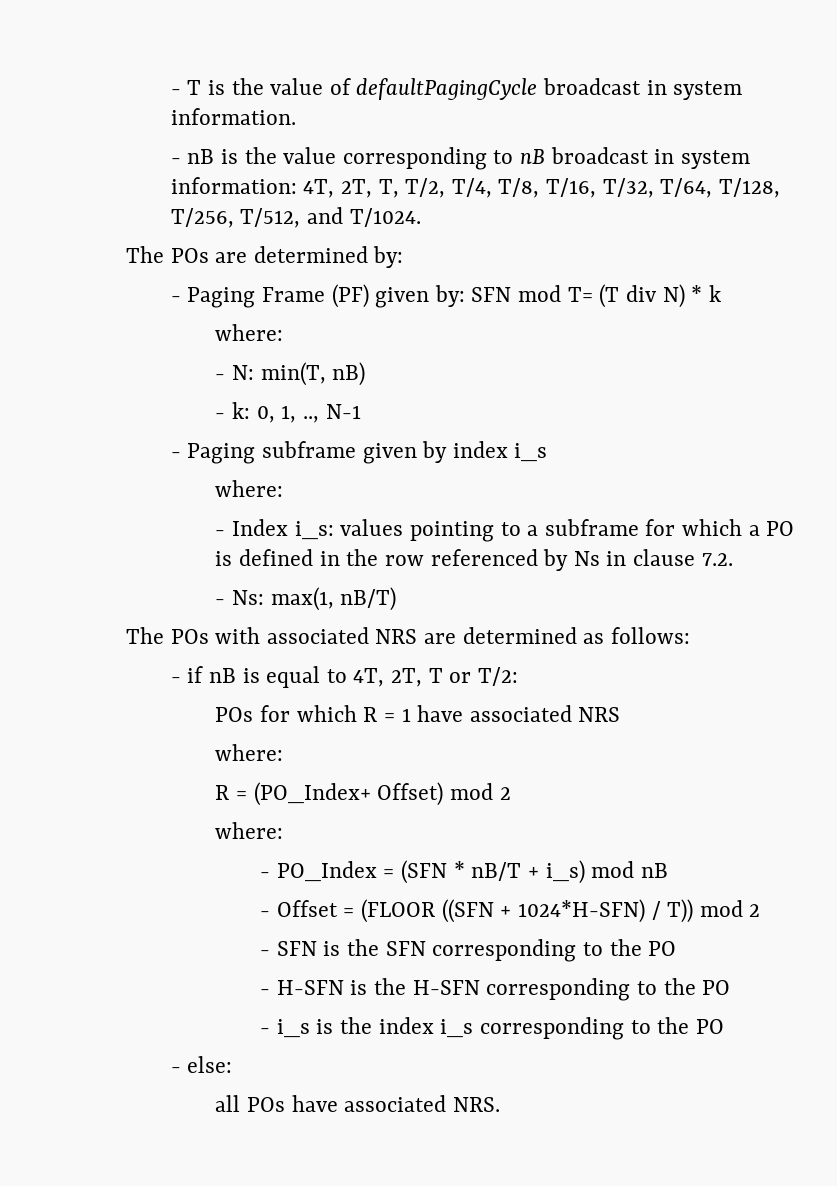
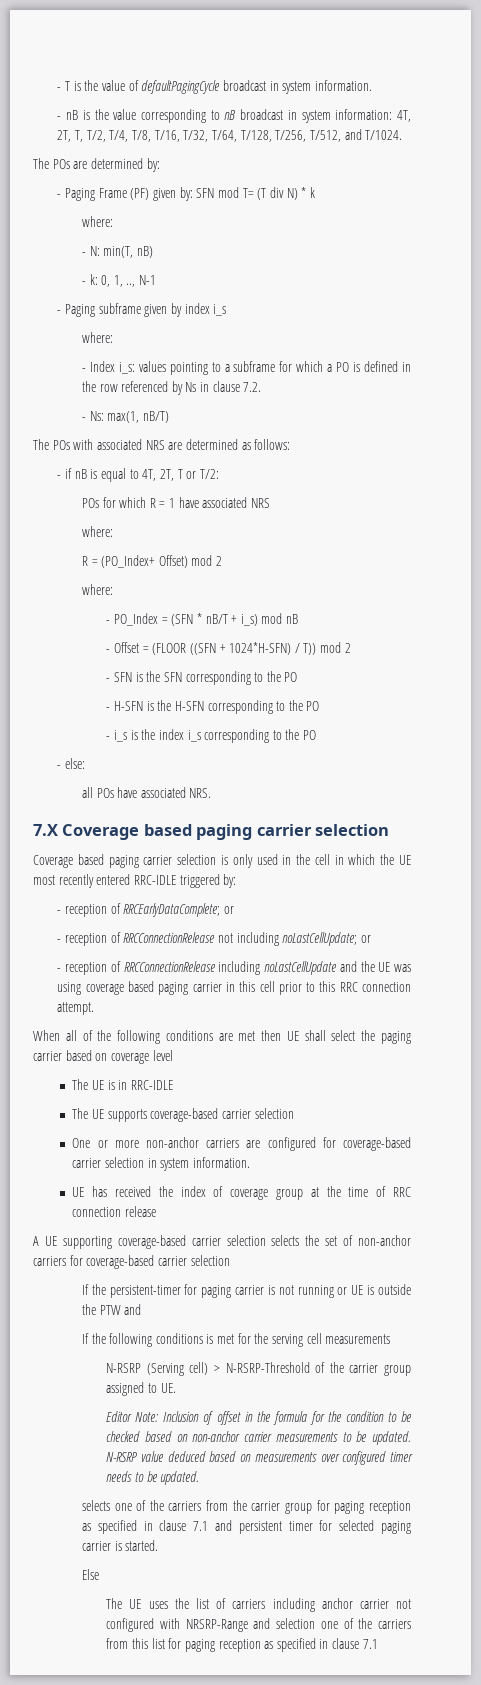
+ 7.X Coverage based paging carrier selection
+ Coverage based paging carrier selection is only used in the cell in which the UE most recently entered RRC-IDLE triggered by:
+ - reception of RRCEarlyDataComplete; or
+ - reception of RRCConnectionRelease not including noLastCellUpdate; or
+ - reception of RRCConnectionRelease including noLastCellUpdate and the UE was using coverage based paging carrier in this cell prior to this RRC connection attempt.
+ When all of the following conditions are met then UE shall select the paging carrier based on coverage level
+ The UE is in RRC-IDLE
+ The UE supports coverage-based carrier selection
+ One or more non-anchor carriers are configured for coverage-based carrier selection in system information.
+ UE has received the index of coverage group at the time of RRC connection release
+ A UE supporting coverage-based carrier selection selects the set of non-anchor carriers for coverage-based carrier selection
+ If the persistent-timer for paging carrier is not running or UE is outside the PTW and
+ If the following conditions is met for the serving cell measurements
+ N-RSRP (Serving cell) > N-RSRP-Threshold of the carrier group assigned to UE.
+ Editor Note: Inclusion of offset in the formula for the condition to be checked based on non-anchor carrier measurements to be updated. N-RSRP value deduced based on measurements over configured timer needs to be updated.
+ selects one of the carriers from the carrier group for paging reception as specified in clause 7.1 and persistent timer for selected paging carrier is started.
+ Else
+ The UE uses the list of carriers including anchor carrier not configured with NRSRP-Range and selection one of the carriers from this list for paging reception as specified in clause 7.1

